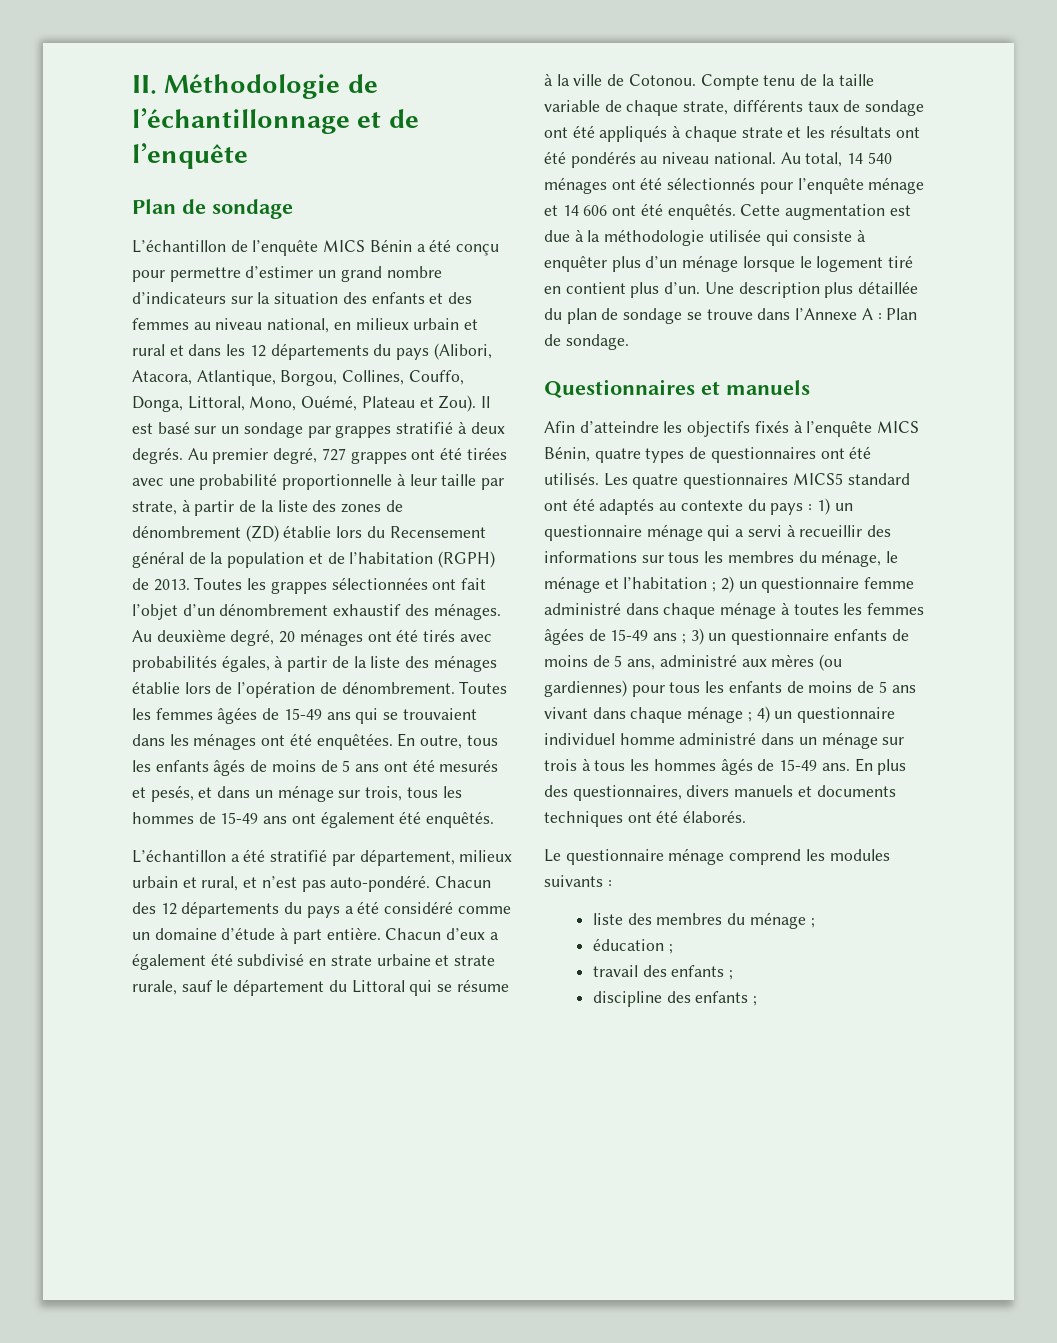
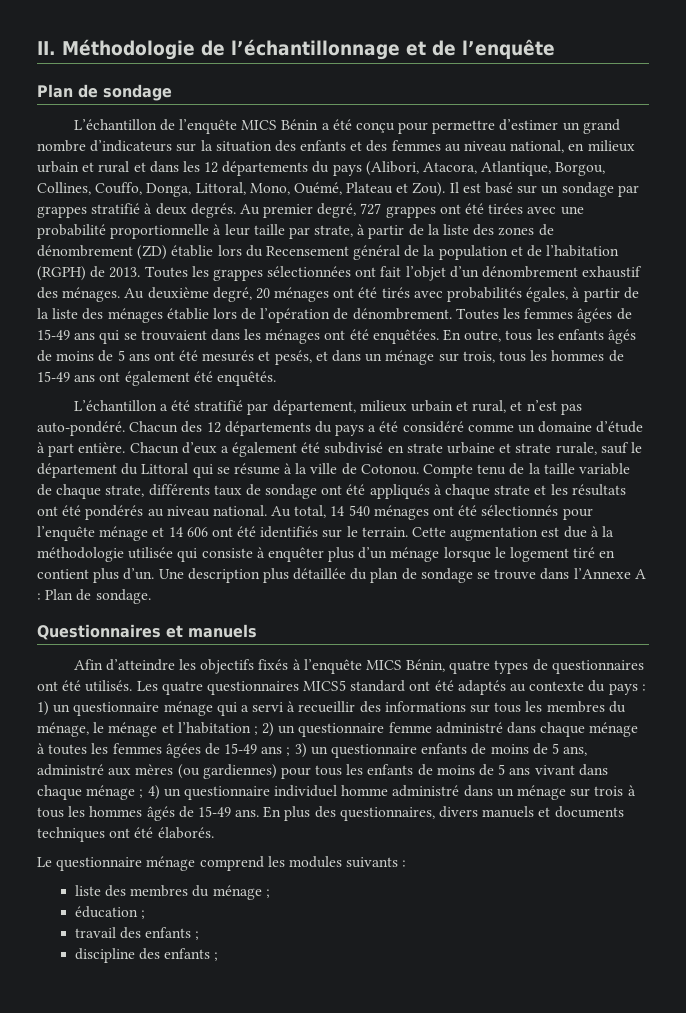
- Au total, 14 540 ménages ont été sélectionnés pour l’enquête ménage et 14 606 ont été enquêtés.
+ Au total, 14 540 ménages ont été sélectionnés pour l’enquête ménage et 14 606 ont été identifiés sur le terrain.

